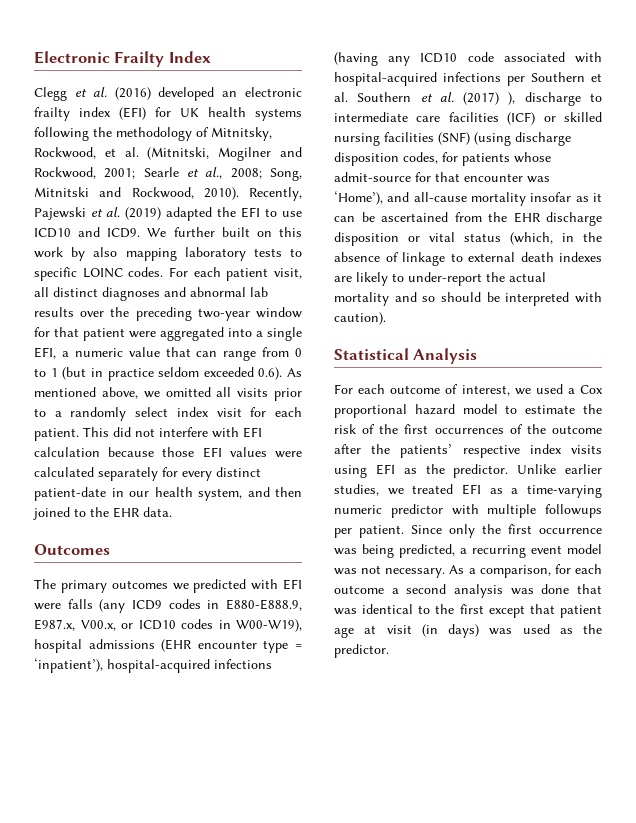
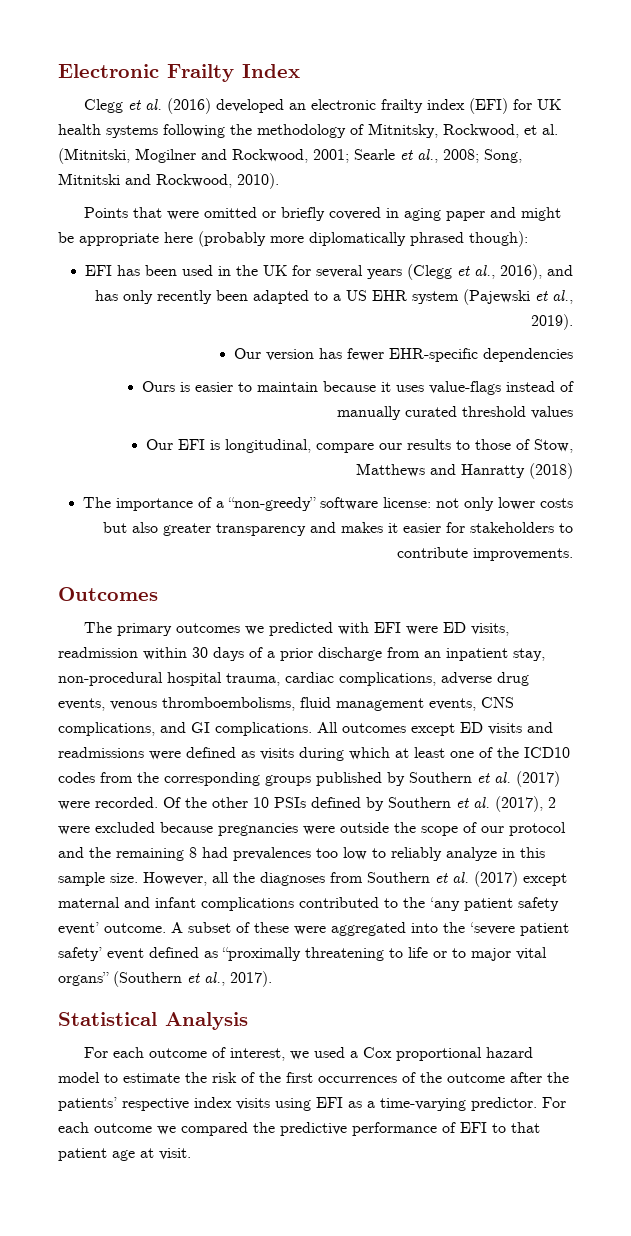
- Clegg et al. (2016) developed an electronic frailty index (EFI) for UK health systems following the methodology of Mitnitsky, Rockwood, et al. (Mitnitski, Mogilner and Rockwood, 2001; Searle et al., 2008; Song, Mitnitski and Rockwood, 2010). Recently, Pajewski et al. (2019) adapted the EFI to use ICD10 and ICD9. We further built on this work by also mapping laboratory tests to specific LOINC codes. For each patient visit, all distinct diagnoses and abnormal lab results over the preceding two-year window for that patient were aggregated into a single EFI, a numeric value that can range from 0 to 1 (but in practice seldom exceeded 0.6). As mentioned above, we omitted all visits prior to a randomly select index visit for each patient. This did not interfere with EFI calculation because those EFI values were calculated separately for every distinct patient-date in our health system, and then joined to the EHR data.
+ Clegg et al. (2016) developed an electronic frailty index (EFI) for UK health systems following the methodology of Mitnitsky, Rockwood, et al. (Mitnitski, Mogilner and Rockwood, 2001; Searle et al., 2008; Song, Mitnitski and Rockwood, 2010).
+ Points that were omitted or briefly covered in aging paper and might be appropriate here (probably more diplomatically phrased though):
+ EFI has been used in the UK for several years (Clegg et al., 2016), and has only recently been adapted to a US EHR system (Pajewski et al., 2019).
+ Our version has fewer EHR-specific dependencies
+ Ours is easier to maintain because it uses value-flags instead of manually curated threshold values
+ Our EFI is longitudinal, compare our results to those of Stow, Matthews and Hanratty (2018)
+ The importance of a “non-greedy” software license: not only lower costs but also greater transparency and makes it easier for stakeholders to contribute improvements.
- The primary outcomes we predicted with EFI were falls (any ICD9 codes in E880-E888.9, E987.x, V00.x, or ICD10 codes in W00-W19), hospital admissions (EHR encounter type = ‘inpatient’), hospital-acquired infections (having any ICD10 code associated with hospital-acquired infections per Southern et al. Southern et al. (2017) ), discharge to intermediate care facilities (ICF) or skilled nursing facilities (SNF) (using discharge disposition codes, for patients whose admit-source for that encounter was ‘Home’), and all-cause mortality insofar as it can be ascertained from the EHR discharge disposition or vital status (which, in the absence of linkage to external death indexes are likely to under-report the actual mortality and so should be interpreted with caution).
+ The primary outcomes we predicted with EFI were ED visits, readmission within 30 days of a prior discharge from an inpatient stay, non-procedural hospital trauma, cardiac complications, adverse drug events, venous thromboembolisms, fluid management events, CNS complications, and GI complications. All outcomes except ED visits and readmissions were defined as visits during which at least one of the ICD10 codes from the corresponding groups published by Southern et al. (2017) were recorded. Of the other 10 PSIs defined by Southern et al. (2017), 2 were excluded because pregnancies were outside the scope of our protocol and the remaining 8 had prevalences too low to reliably analyze in this sample size. However, all the diagnoses from Southern et al. (2017) except maternal and infant complications contributed to the ‘any patient safety event’ outcome. A subset of these were aggregated into the ‘severe patient safety’ event defined as “proximally threatening to life or to major vital organs” (Southern et al., 2017).
- For each outcome of interest, we used a Cox proportional hazard model to estimate the risk of the first occurrences of the outcome after the patients’ respective index visits using EFI as the predictor. Unlike earlier studies, we treated EFI as a time-varying numeric predictor with multiple followups per patient. Since only the first occurrence was being predicted, a recurring event model was not necessary. As a comparison, for each outcome a second analysis was done that was identical to the first except that patient age at visit (in days) was used as the predictor.
+ For each outcome of interest, we used a Cox proportional hazard model to estimate the risk of the first occurrences of the outcome after the patients’ respective index visits using EFI as a time-varying predictor. For each outcome we compared the predictive performance of EFI to that patient age at visit.

